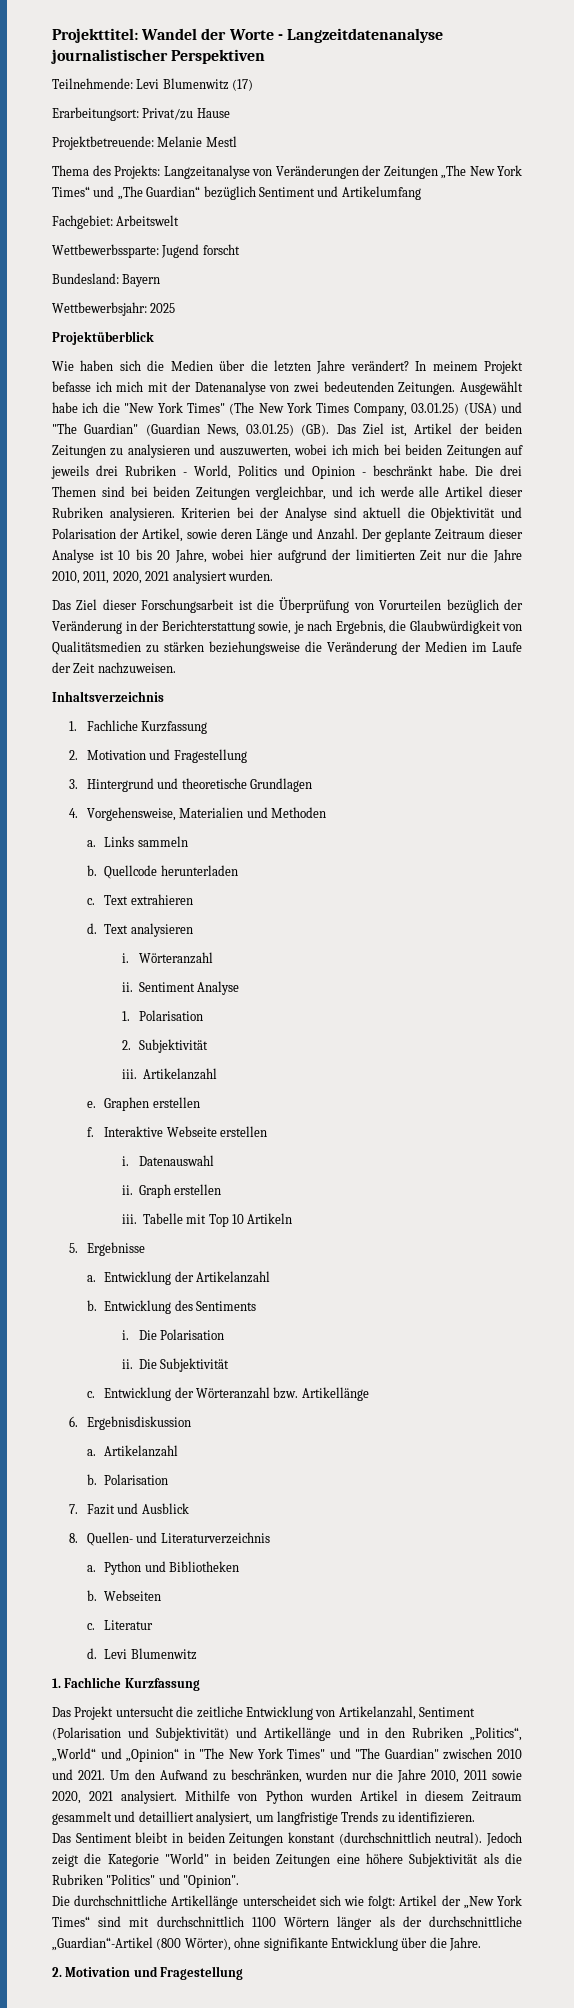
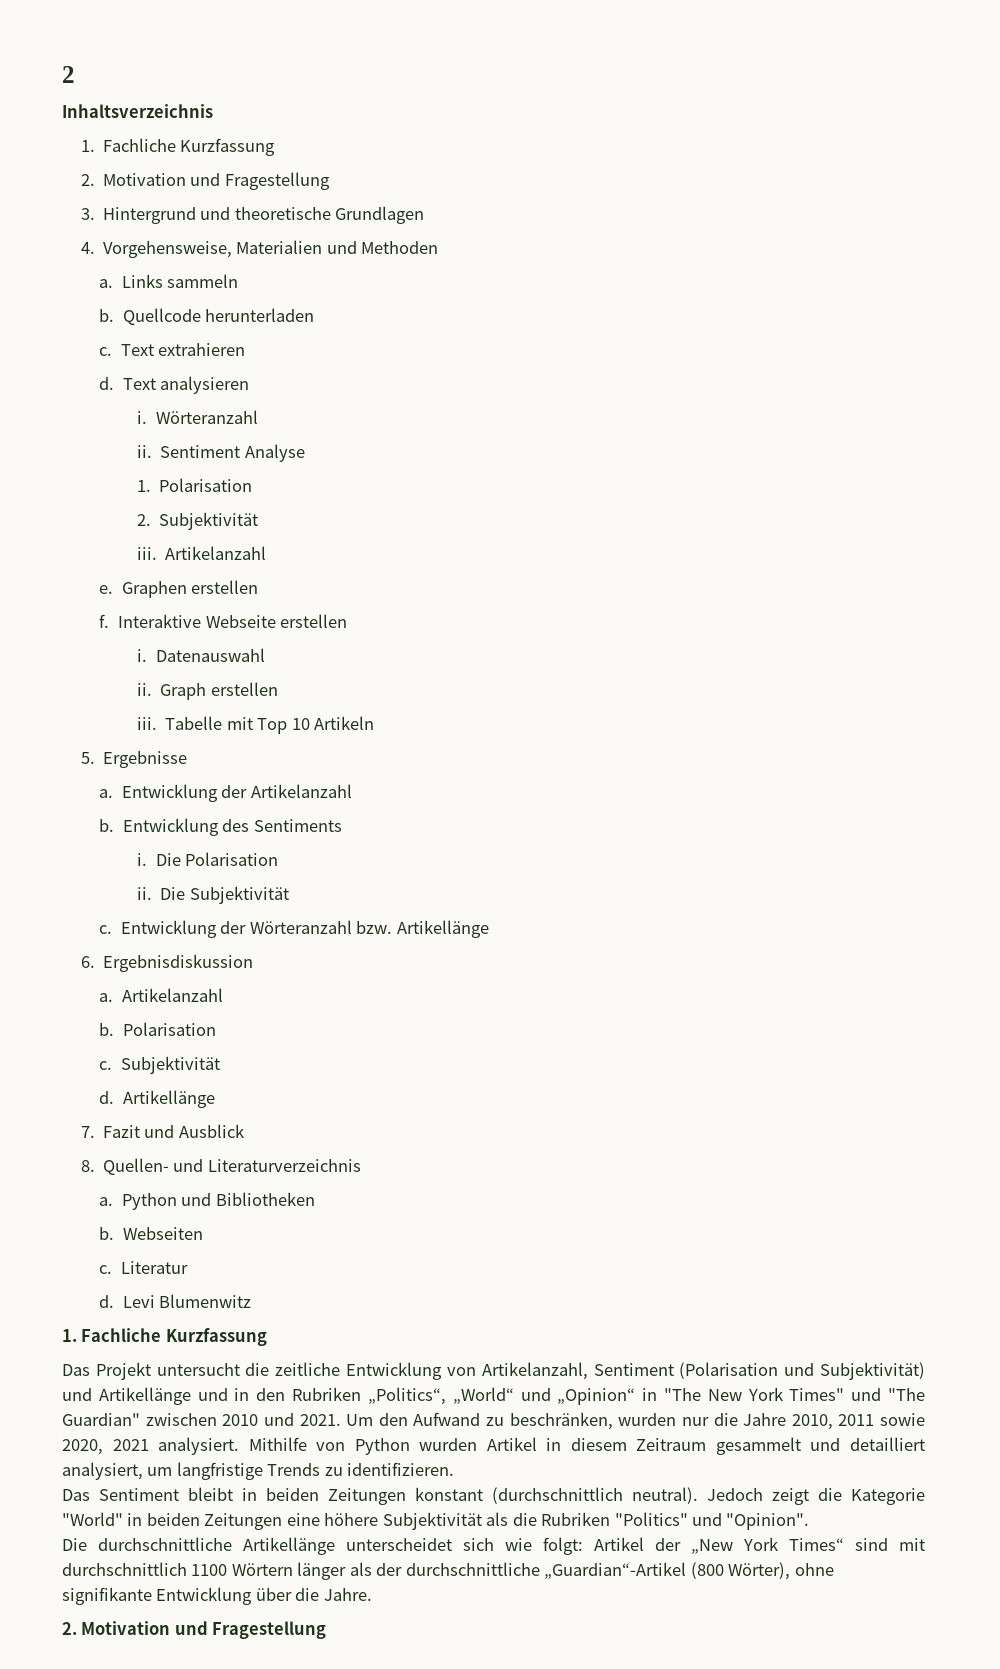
- Projekttitel: Wandel der Worte - Langzeitdatenanalyse journalistischer Perspektiven
- Teilnehmende: Levi Blumenwitz (17)
- Erarbeitungsort: Privat/zu Hause
- Projektbetreuende: Melanie Mestl
- Thema des Projekts: Langzeitanalyse von Veränderungen der Zeitungen „The New York Times“ und „The Guardian“ bezüglich Sentiment und Artikelumfang
- Fachgebiet: Arbeitswelt
- Wettbewerbssparte: Jugend forscht
- Bundesland: Bayern
- Wettbewerbsjahr: 2025
- Projektüberblick
- Wie haben sich die Medien über die letzten Jahre verändert? In meinem Projekt befasse ich mich mit der Datenanalyse von zwei bedeutenden Zeitungen. Ausgewählt habe ich die "New York Times" (The New York Times Company, 03.01.25) (USA) und "The Guardian" (Guardian News, 03.01.25) (GB). Das Ziel ist, Artikel der beiden Zeitungen zu analysieren und auszuwerten, wobei ich mich bei beiden Zeitungen auf jeweils drei Rubriken - World, Politics und Opinion - beschränkt habe. Die drei Themen sind bei beiden Zeitungen vergleichbar, und ich werde alle Artikel dieser Rubriken analysieren. Kriterien bei der Analyse sind aktuell die Objektivität und Polarisation der Artikel, sowie deren Länge und Anzahl. Der geplante Zeitraum dieser Analyse ist 10 bis 20 Jahre, wobei hier aufgrund der limitierten Zeit nur die Jahre 2010, 2011, 2020, 2021 analysiert wurden.
- Das Ziel dieser Forschungsarbeit ist die Überprüfung von Vorurteilen bezüglich der Veränderung in der Berichterstattung sowie, je nach Ergebnis, die Glaubwürdigkeit von Qualitätsmedien zu stärken beziehungsweise die Veränderung der Medien im Laufe der Zeit nachzuweisen.
+ 2
+ c. Subjektivität
+ d. Artikellänge

